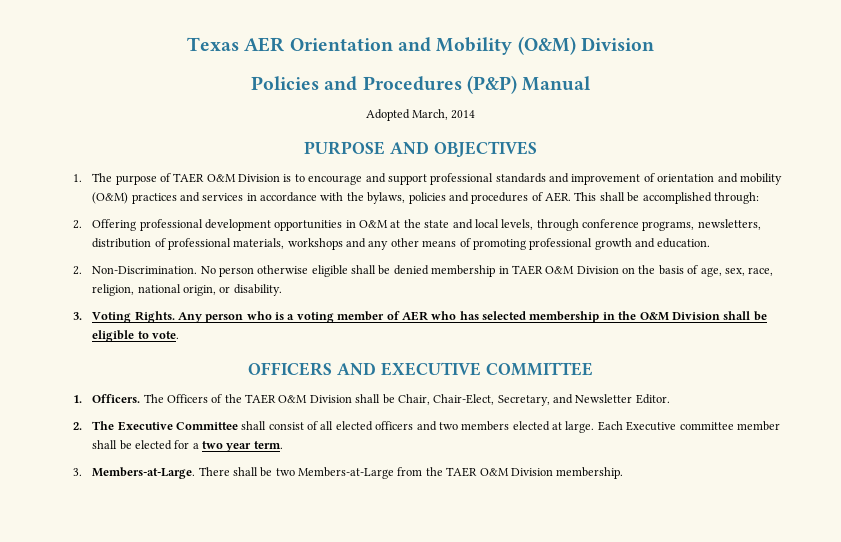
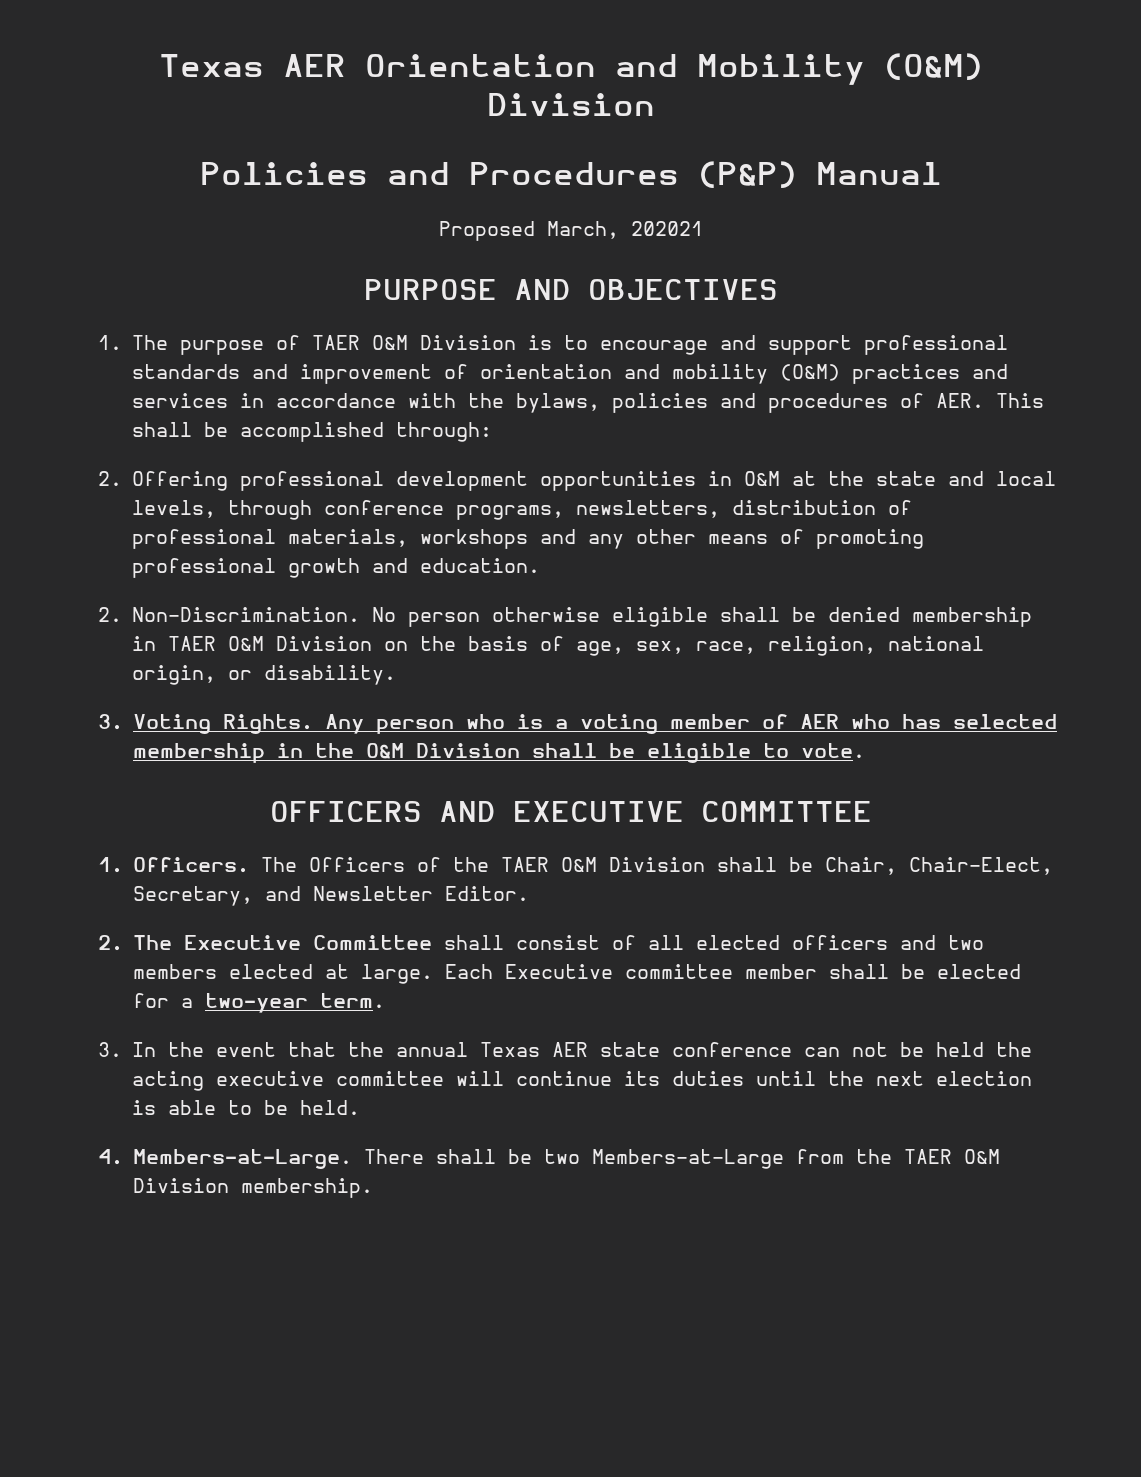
- Adopted March, 2014
+ Proposed March, 202021
- Each Executive committee member shall be elected for a two year term.
+ Each Executive committee member shall be elected for a two-year term.
- 3. Members-at-Large.
+ 3. In the event that the annual Texas AER state conference can not be held the acting executive committee will continue its duties until the next election is able to be held.
+ 4. Members-at-Large.

